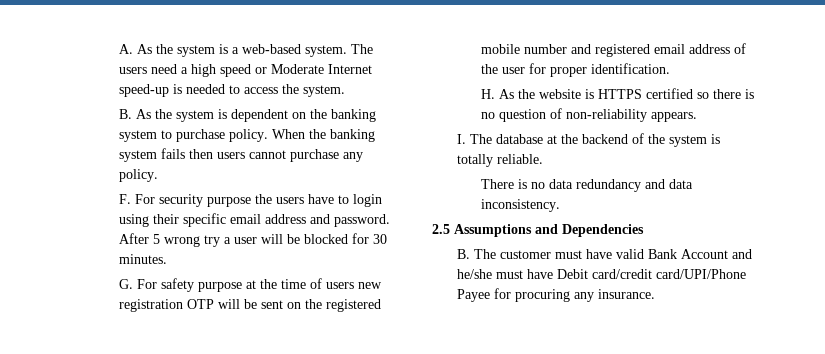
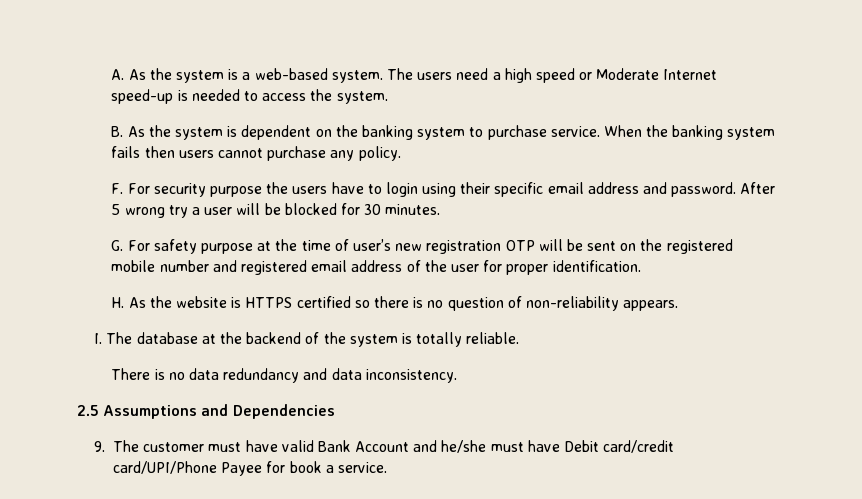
- B. As the system is dependent on the banking system to purchase policy.
+ B. As the system is dependent on the banking system to purchase service.
- G. For safety purpose at the time of users new registration OTP will be sent on the registered mobile number and registered email address of the user for proper identification.
+ G. For safety purpose at the time of user’s new registration OTP will be sent on the registered mobile number and registered email address of the user for proper identification.
- B. The customer must have valid Bank Account and he/she must have Debit card/credit card/UPI/Phone Payee for procuring any insurance.
+ 9. The customer must have valid Bank Account and he/she must have Debit card/credit card/UPI/Phone Payee for book a service.

